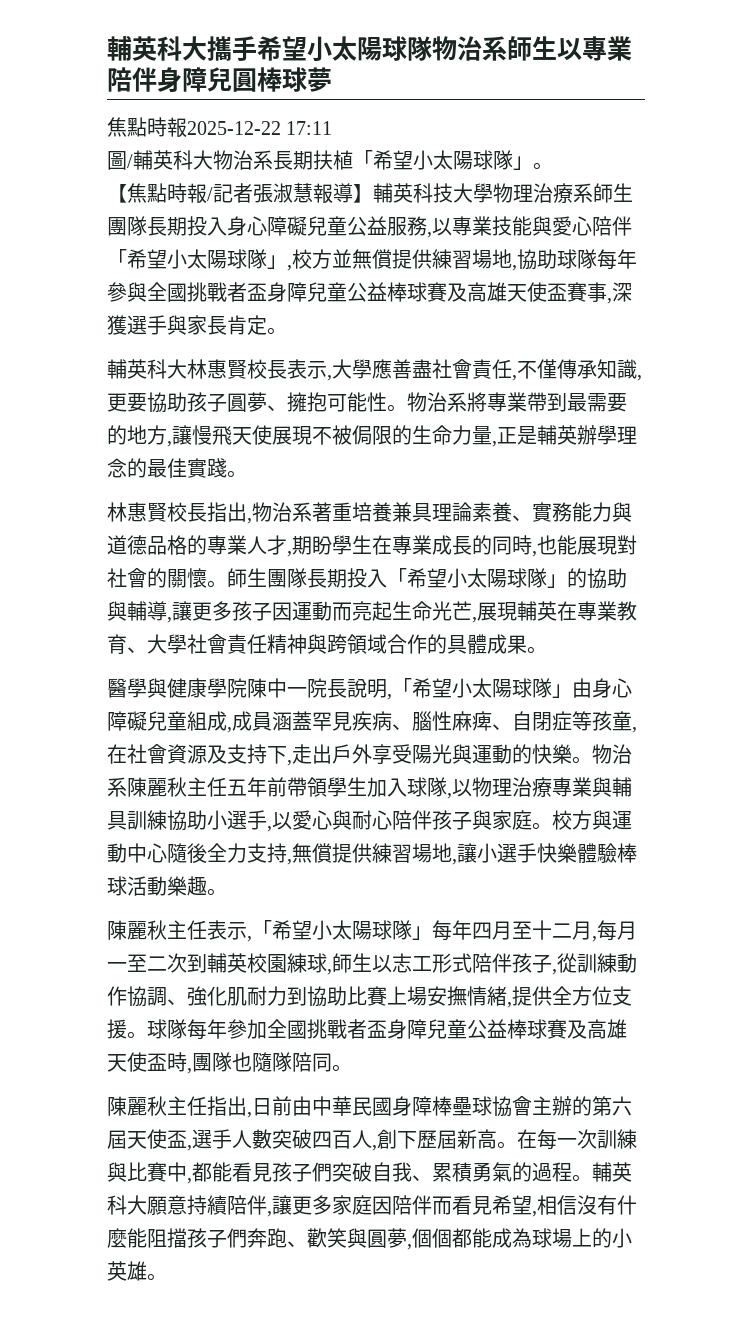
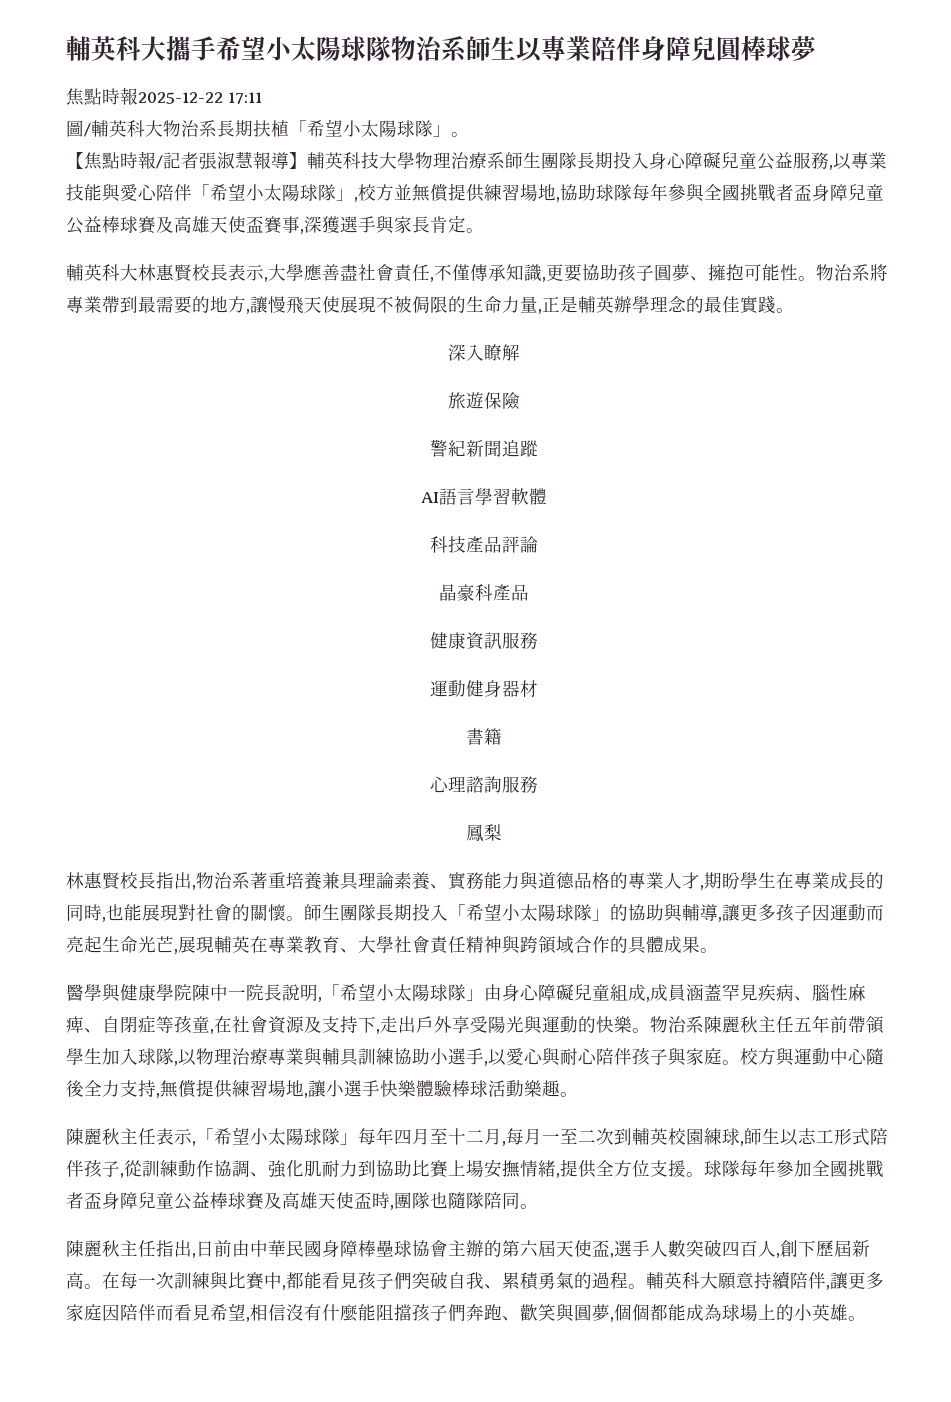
+ 深入瞭解
+ 旅遊保險
+ 警紀新聞追蹤
+ AI語言學習軟體
+ 科技產品評論
+ 晶豪科產品
+ 健康資訊服務
+ 運動健身器材
+ 書籍
+ 心理諮詢服務
+ 鳳梨

